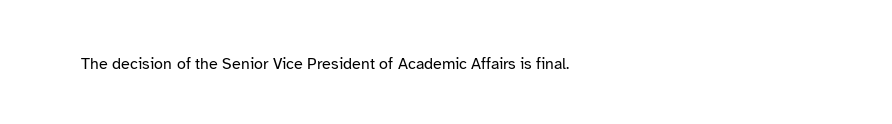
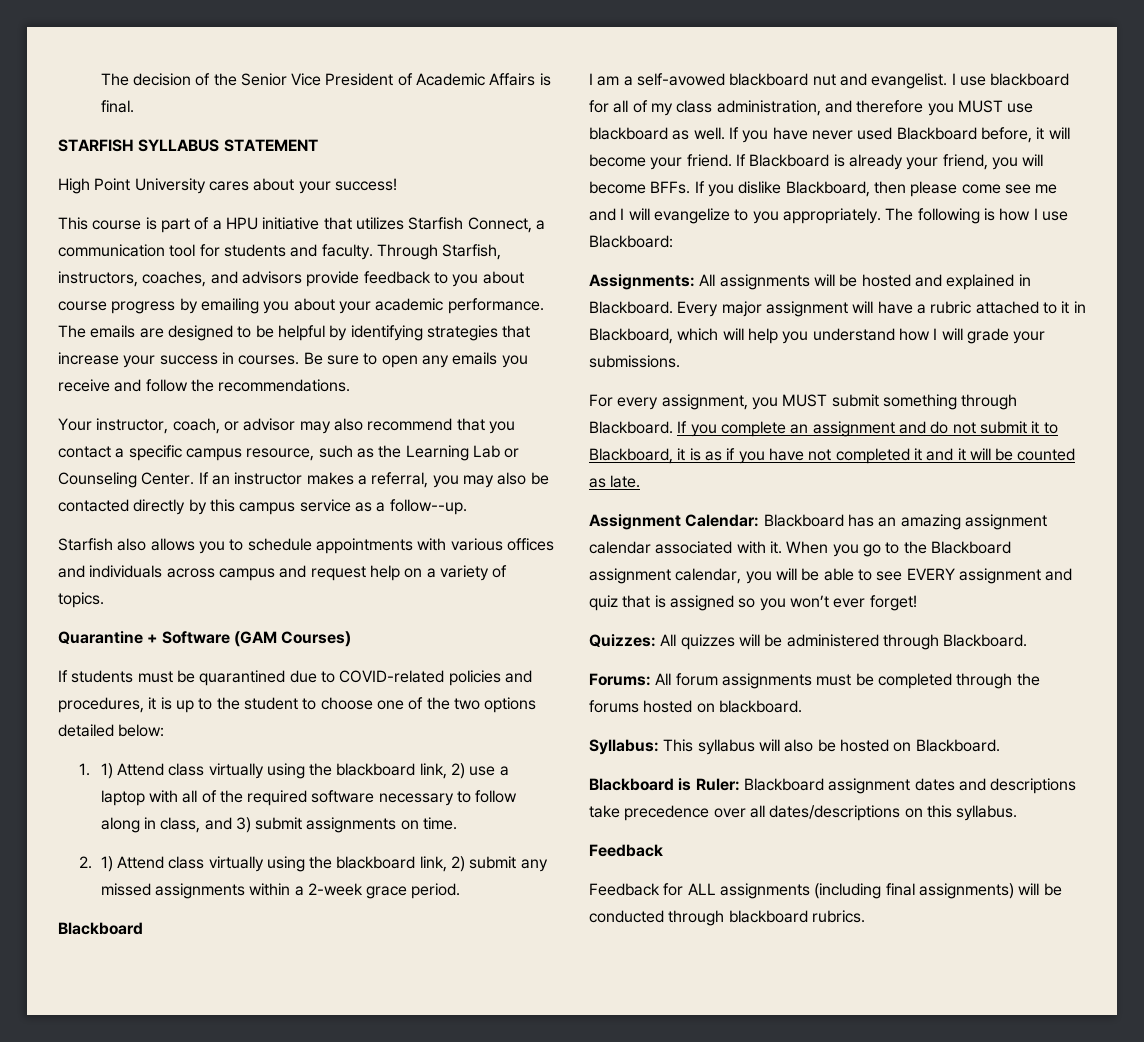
+ STARFISH SYLLABUS STATEMENT
+ High Point University cares about your success!
+ This course is part of a HPU initiative that utilizes Starfish Connect, a communication tool for students and faculty. Through Starfish, instructors, coaches, and advisors provide feedback to you about course progress by emailing you about your academic performance. The emails are designed to be helpful by identifying strategies that increase your success in courses. Be sure to open any emails you receive and follow the recommendations.
+ Your instructor, coach, or advisor may also recommend that you contact a specific campus resource, such as the Learning Lab or Counseling Center. If an instructor makes a referral, you may also be contacted directly by this campus service as a follow-‐up.
+ Starfish also allows you to schedule appointments with various offices and individuals across campus and request help on a variety of topics.
+ Quarantine + Software (GAM Courses)
+ If students must be quarantined due to COVID-related policies and procedures, it is up to the student to choose one of the two options detailed below:
+ 1. 1) Attend class virtually using the blackboard link, 2) use a laptop with all of the required software necessary to follow along in class, and 3) submit assignments on time.
+ 2. 1) Attend class virtually using the blackboard link, 2) submit any missed assignments within a 2-week grace period.
+ Blackboard
+ I am a self-avowed blackboard nut and evangelist. I use blackboard for all of my class administration, and therefore you MUST use blackboard as well. If you have never used Blackboard before, it will become your friend. If Blackboard is already your friend, you will become BFFs. If you dislike Blackboard, then please come see me and I will evangelize to you appropriately. The following is how I use Blackboard:
+ Assignments: All assignments will be hosted and explained in Blackboard. Every major assignment will have a rubric attached to it in Blackboard, which will help you understand how I will grade your submissions.
+ For every assignment, you MUST submit something through Blackboard. If you complete an assignment and do not submit it to Blackboard, it is as if you have not completed it and it will be counted as late.
+ Assignment Calendar: Blackboard has an amazing assignment calendar associated with it. When you go to the Blackboard assignment calendar, you will be able to see EVERY assignment and quiz that is assigned so you won’t ever forget!
+ Quizzes: All quizzes will be administered through Blackboard.
+ Forums: All forum assignments must be completed through the forums hosted on blackboard.
+ Syllabus: This syllabus will also be hosted on Blackboard.
+ Blackboard is Ruler: Blackboard assignment dates and descriptions take precedence over all dates/descriptions on this syllabus.
+ Feedback
+ Feedback for ALL assignments (including final assignments) will be conducted through blackboard rubrics.

